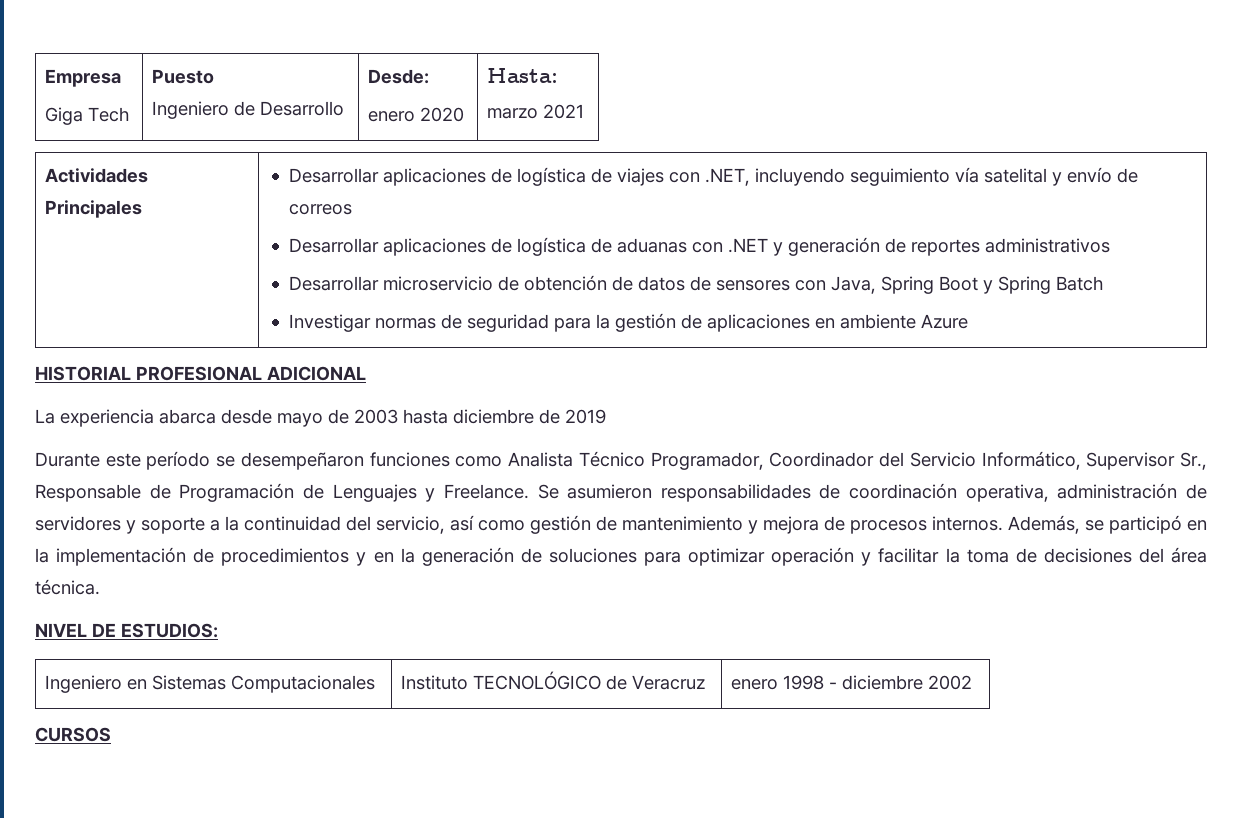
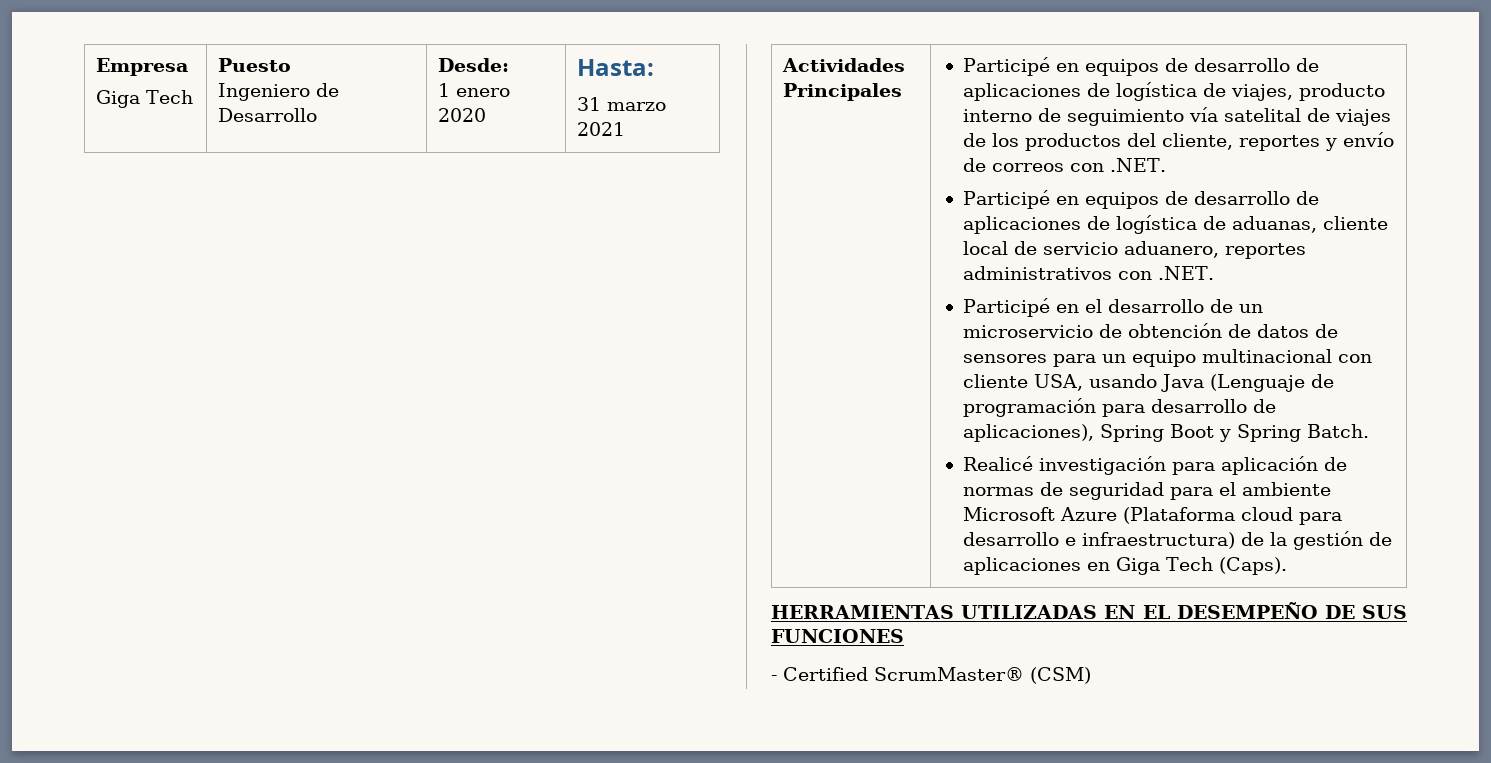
  Empresa
  Giga Tech | Puesto
  Ingeniero de Desarrollo | Desde:
- enero 2020 | Hasta:
- marzo 2021
+ 1 enero 2020 | Hasta:
+ 31 marzo 2021
- Desarrollar aplicaciones de logística de viajes con .NET, incluyendo seguimiento vía satelital y envío de correos
- Desarrollar aplicaciones de logística de aduanas con .NET y generación de reportes administrativos
- Desarrollar microservicio de obtención de datos de sensores con Java, Spring Boot y Spring Batch
- Investigar normas de seguridad para la gestión de aplicaciones en ambiente Azure
- HISTORIAL PROFESIONAL ADICIONAL
- La experiencia abarca desde mayo de 2003 hasta diciembre de 2019
- Durante este período se desempeñaron funciones como Analista Técnico Programador, Coordinador del Servicio Informático, Supervisor Sr., Responsable de Programación de Lenguajes y Freelance. Se asumieron responsabilidades de coordinación operativa, administración de servidores y soporte a la continuidad del servicio, así como gestión de mantenimiento y mejora de procesos internos. Además, se participó en la implementación de procedimientos y en la generación de soluciones para optimizar operación y facilitar la toma de decisiones del área técnica.
- NIVEL DE ESTUDIOS:
- Ingeniero en Sistemas Computacionales | Instituto TECNOLÓGICO de Veracruz | enero 1998 - diciembre 2002
- CURSOS
+ Participé en equipos de desarrollo de aplicaciones de logística de viajes, producto interno de seguimiento vía satelital de viajes de los productos del cliente, reportes y envío de correos con .NET.
+ Participé en equipos de desarrollo de aplicaciones de logística de aduanas, cliente local de servicio aduanero, reportes administrativos con .NET.
+ Participé en el desarrollo de un microservicio de obtención de datos de sensores para un equipo multinacional con cliente USA, usando Java (Lenguaje de programación para desarrollo de aplicaciones), Spring Boot y Spring Batch.
+ Realicé investigación para aplicación de normas de seguridad para el ambiente Microsoft Azure (Plataforma cloud para desarrollo e infraestructura) de la gestión de aplicaciones en Giga Tech (Caps).
+ HERRAMIENTAS UTILIZADAS EN EL DESEMPEÑO DE SUS FUNCIONES
+ - Certified ScrumMaster® (CSM)

